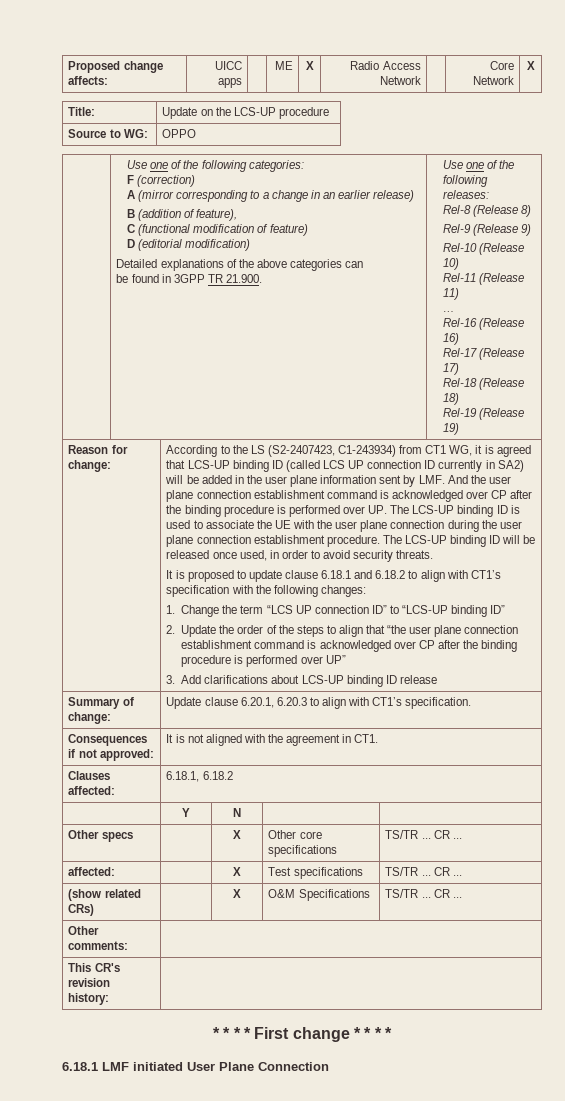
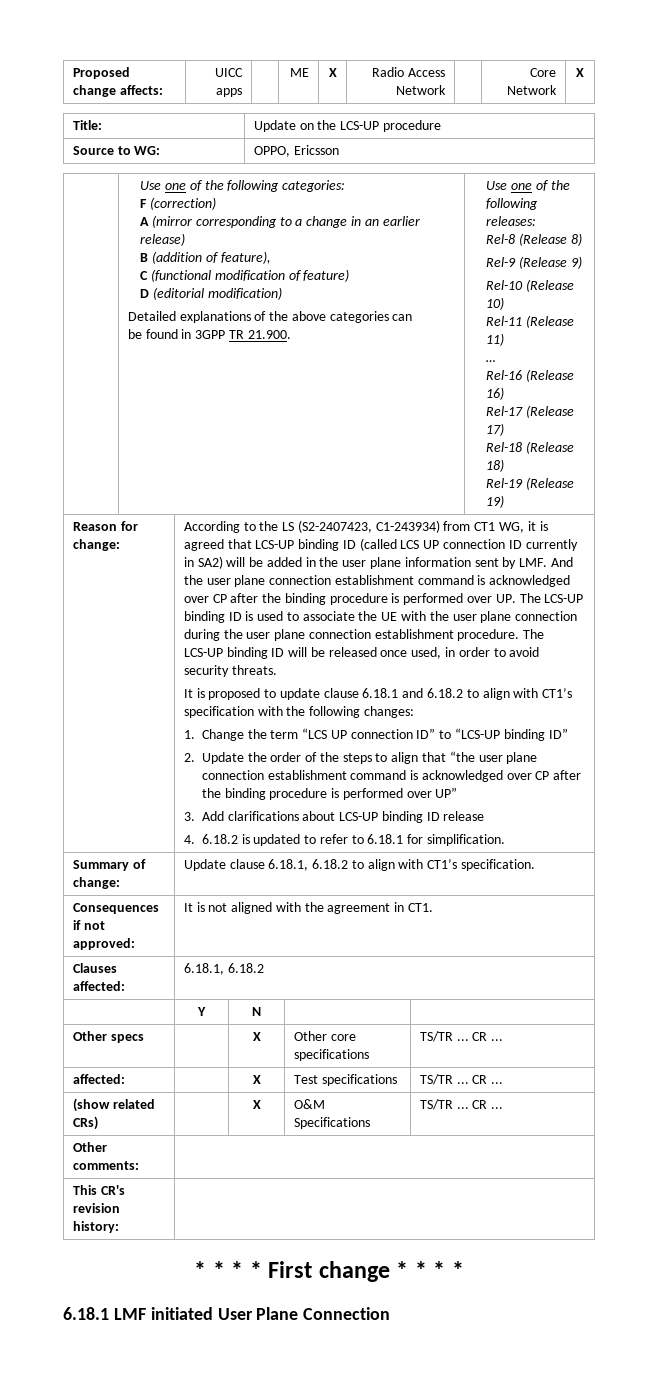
- Source to WG: | OPPO
+ Source to WG: | OPPO, Ericsson
+ 4. 6.18.2 is updated to refer to 6.18.1 for simplification.
- Summary of change: | Update clause 6.20.1, 6.20.3 to align with CT1’s specification.
+ Summary of change: | Update clause 6.18.1, 6.18.2 to align with CT1’s specification.

